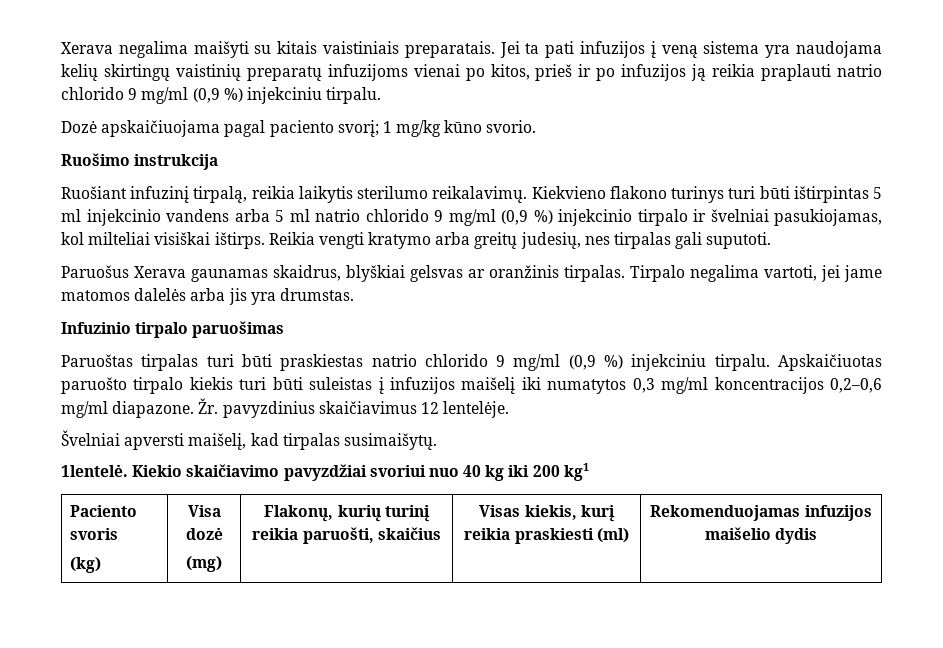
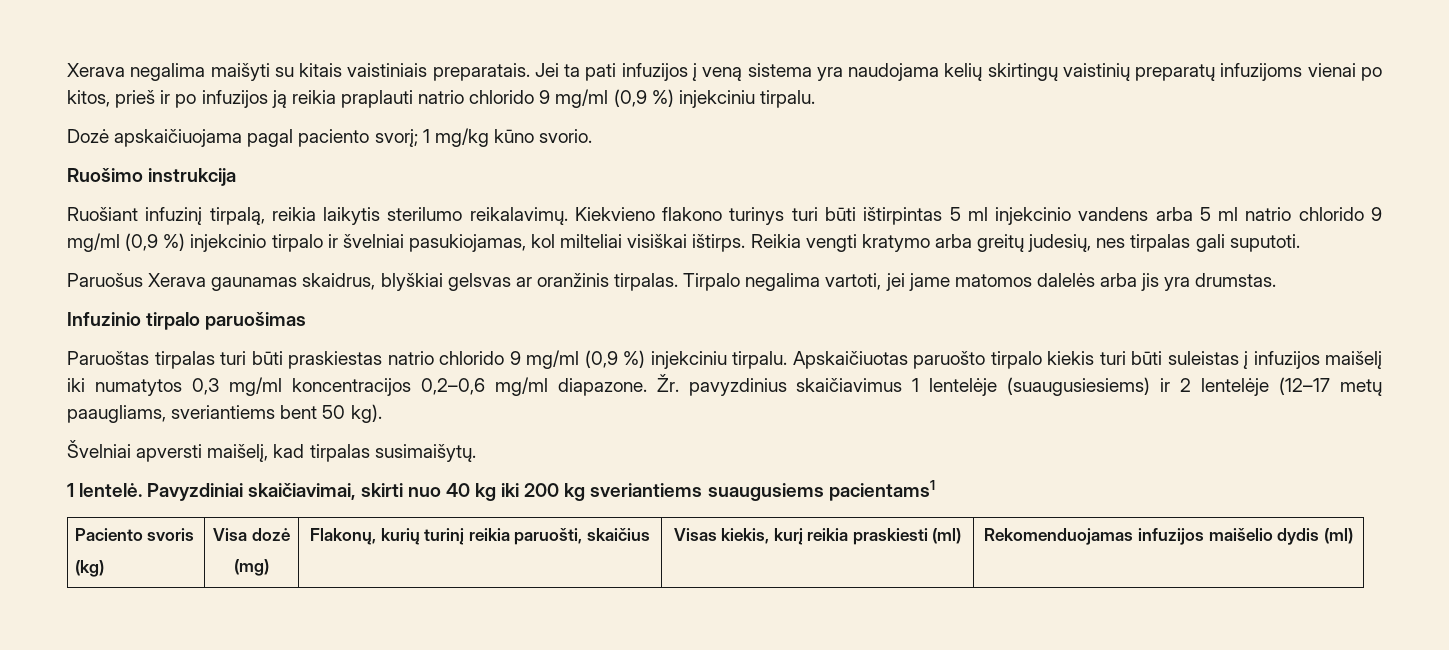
- Žr. pavyzdinius skaičiavimus 12 lentelėje.
+ Žr. pavyzdinius skaičiavimus 1 lentelėje (suaugusiesiems) ir 2 lentelėje (12–17 metų paaugliams, sveriantiems bent 50 kg).
- 1lentelė. Kiekio skaičiavimo pavyzdžiai svoriui nuo 40 kg iki 200 kg1
+ 1 lentelė. Pavyzdiniai skaičiavimai, skirti nuo 40 kg iki 200 kg sveriantiems suaugusiems pacientams1
  Paciento svoris
  (kg) | Visa dozė
- (mg) | Flakonų, kurių turinį reikia paruošti, skaičius | Visas kiekis, kurį reikia praskiesti (ml) | Rekomenduojamas infuzijos maišelio dydis
+ (mg) | Flakonų, kurių turinį reikia paruošti, skaičius | Visas kiekis, kurį reikia praskiesti (ml) | Rekomenduojamas infuzijos maišelio dydis (ml)

